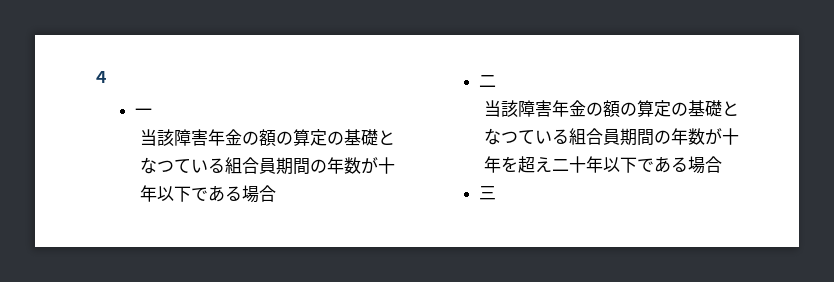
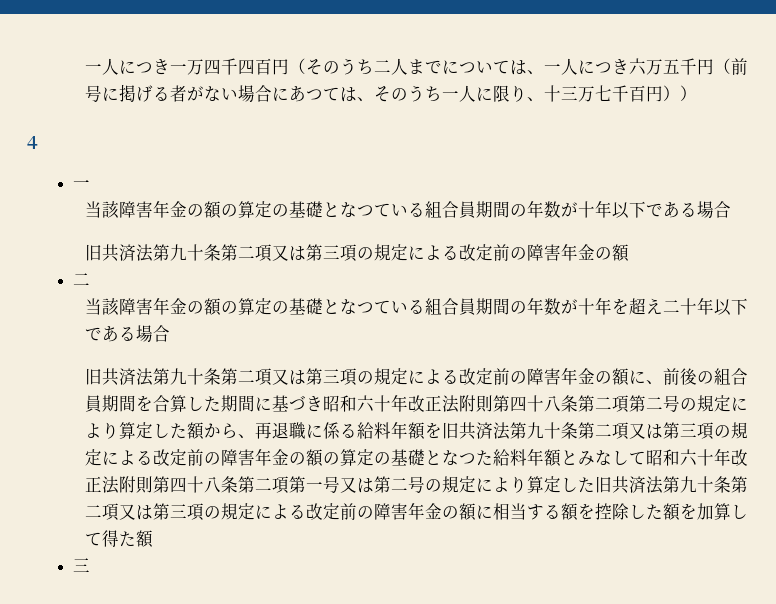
+ 一人につき一万四千四百円（そのうち二人までについては、一人につき六万五千円（前号に掲げる者がない場合にあつては、そのうち一人に限り、十三万七千百円））
  当該障害年金の額の算定の基礎となつている組合員期間の年数が十年以下である場合
+ 旧共済法第九十条第二項又は第三項の規定による改定前の障害年金の額
+ 旧共済法第九十条第二項又は第三項の規定による改定前の障害年金の額に、前後の組合員期間を合算した期間に基づき昭和六十年改正法附則第四十八条第二項第二号の規定により算定した額から、再退職に係る給料年額を旧共済法第九十条第二項又は第三項の規定による改定前の障害年金の額の算定の基礎となつた給料年額とみなして昭和六十年改正法附則第四十八条第二項第一号又は第二号の規定により算定した旧共済法第九十条第二項又は第三項の規定による改定前の障害年金の額に相当する額を控除した額を加算して得た額

